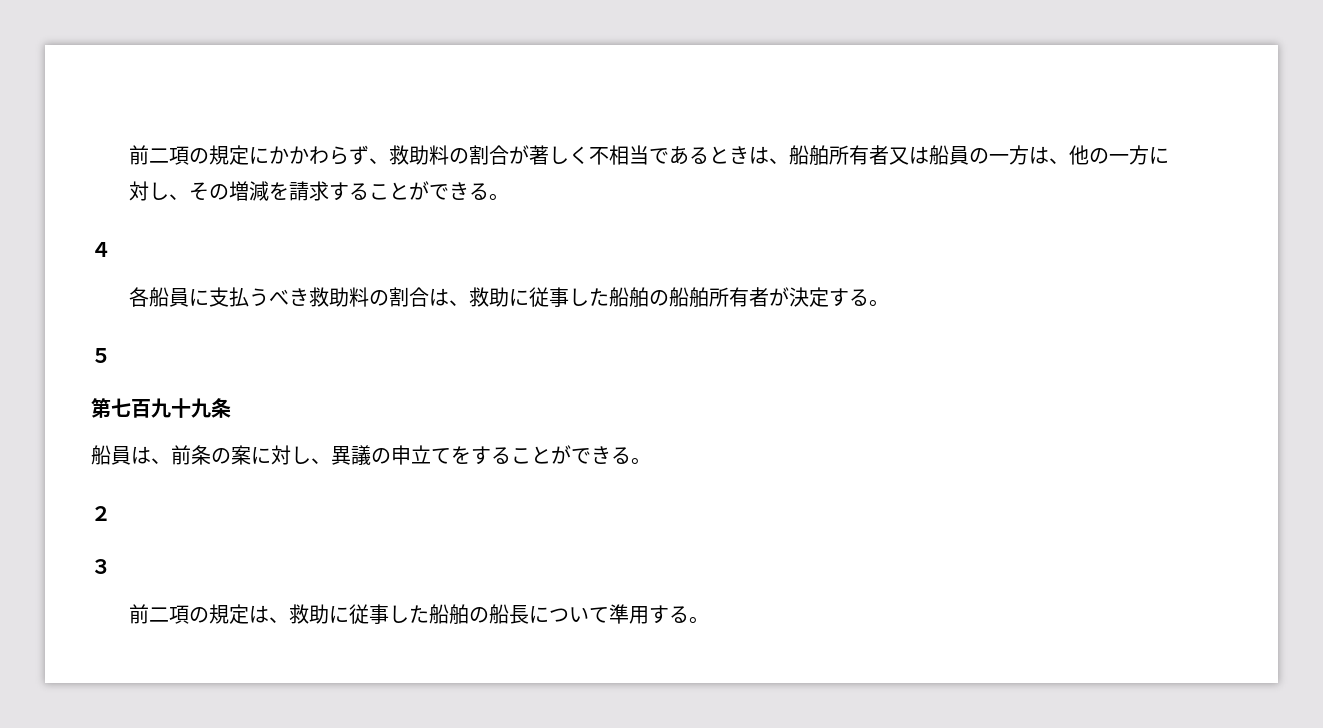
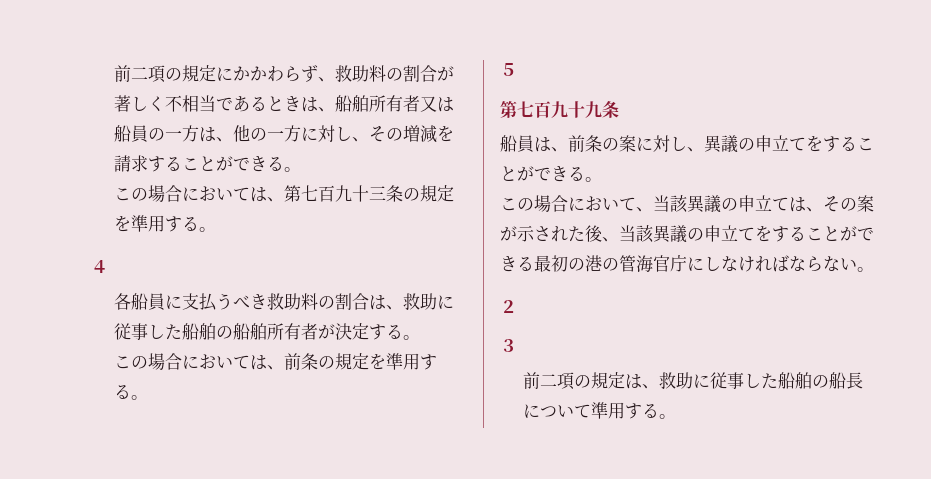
+ この場合においては、第七百九十三条の規定を準用する。
+ この場合においては、前条の規定を準用する。
+ この場合において、当該異議の申立ては、その案が示された後、当該異議の申立てをすることができる最初の港の管海官庁にしなければならない。

